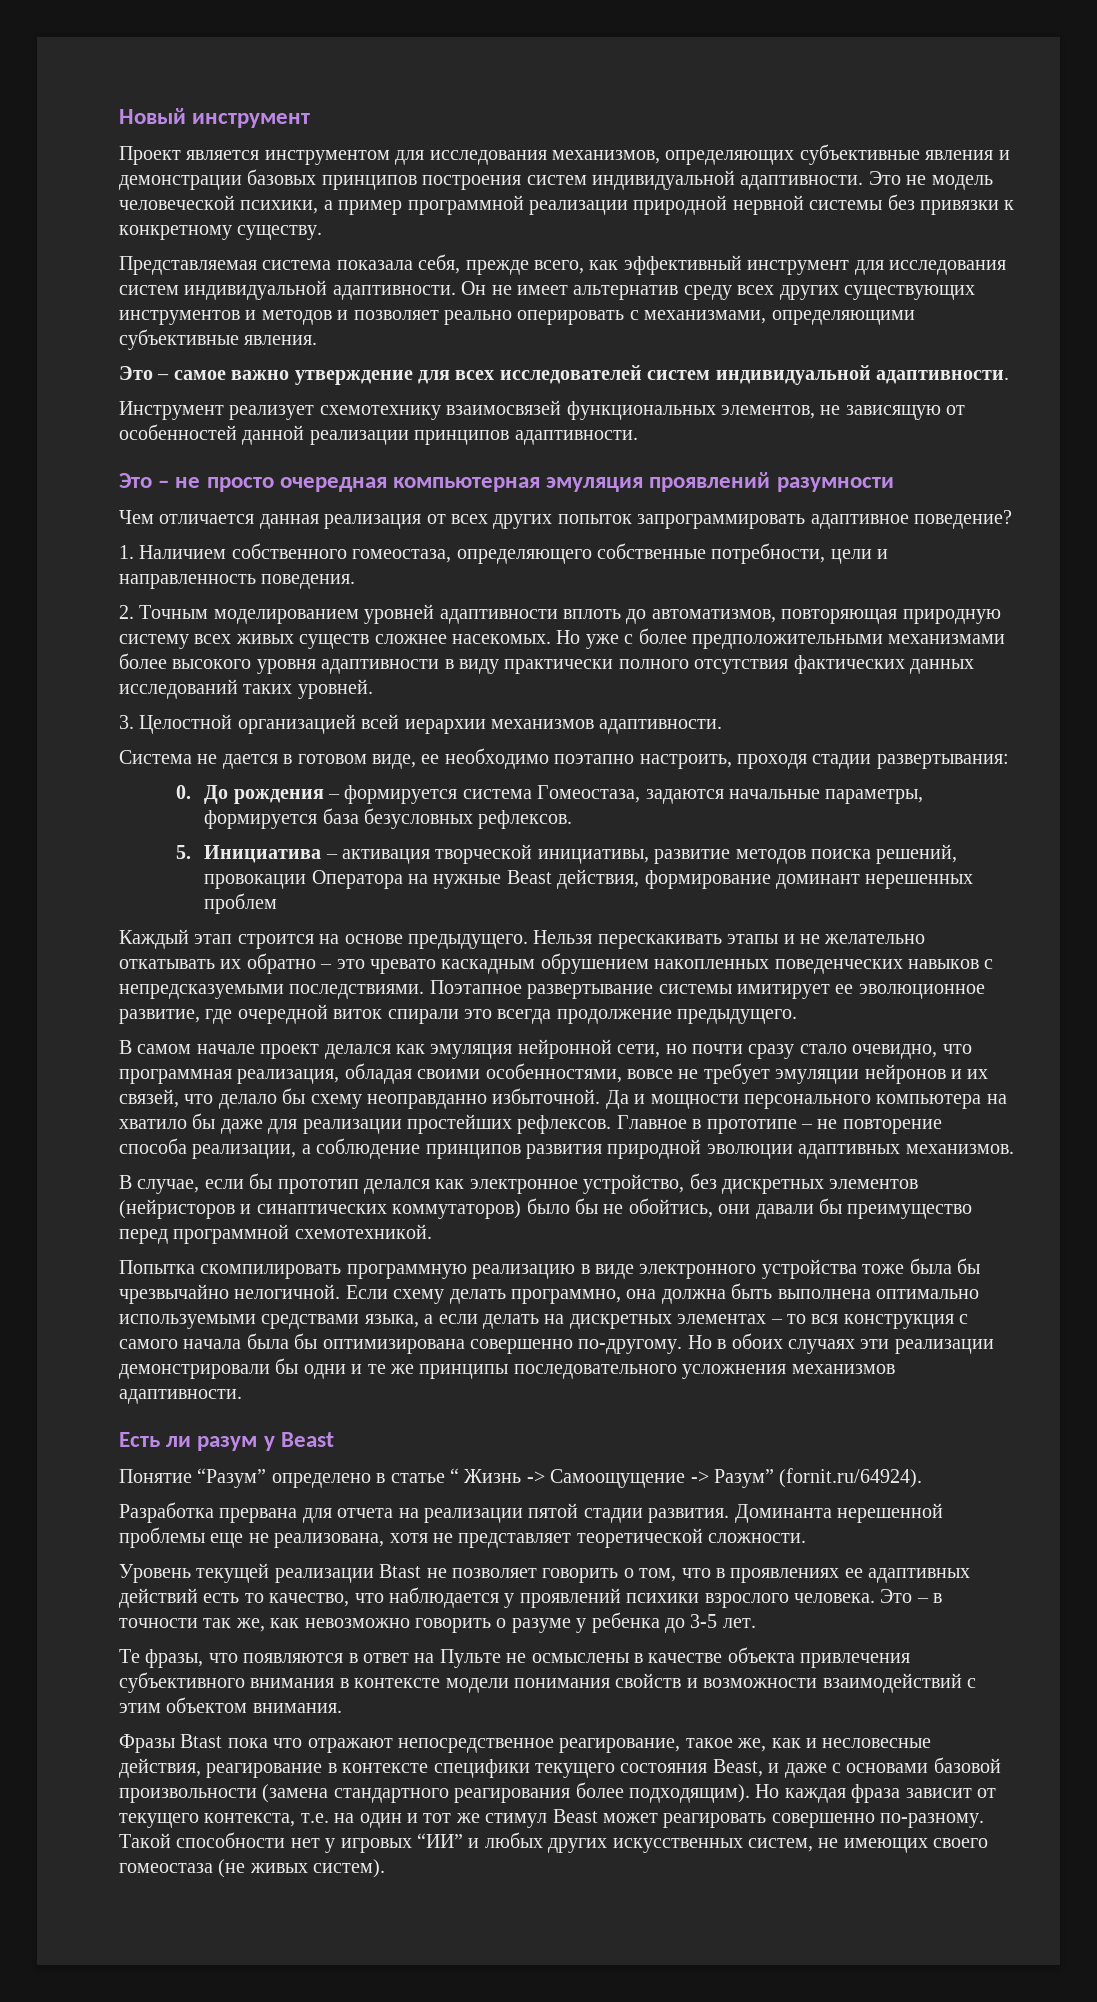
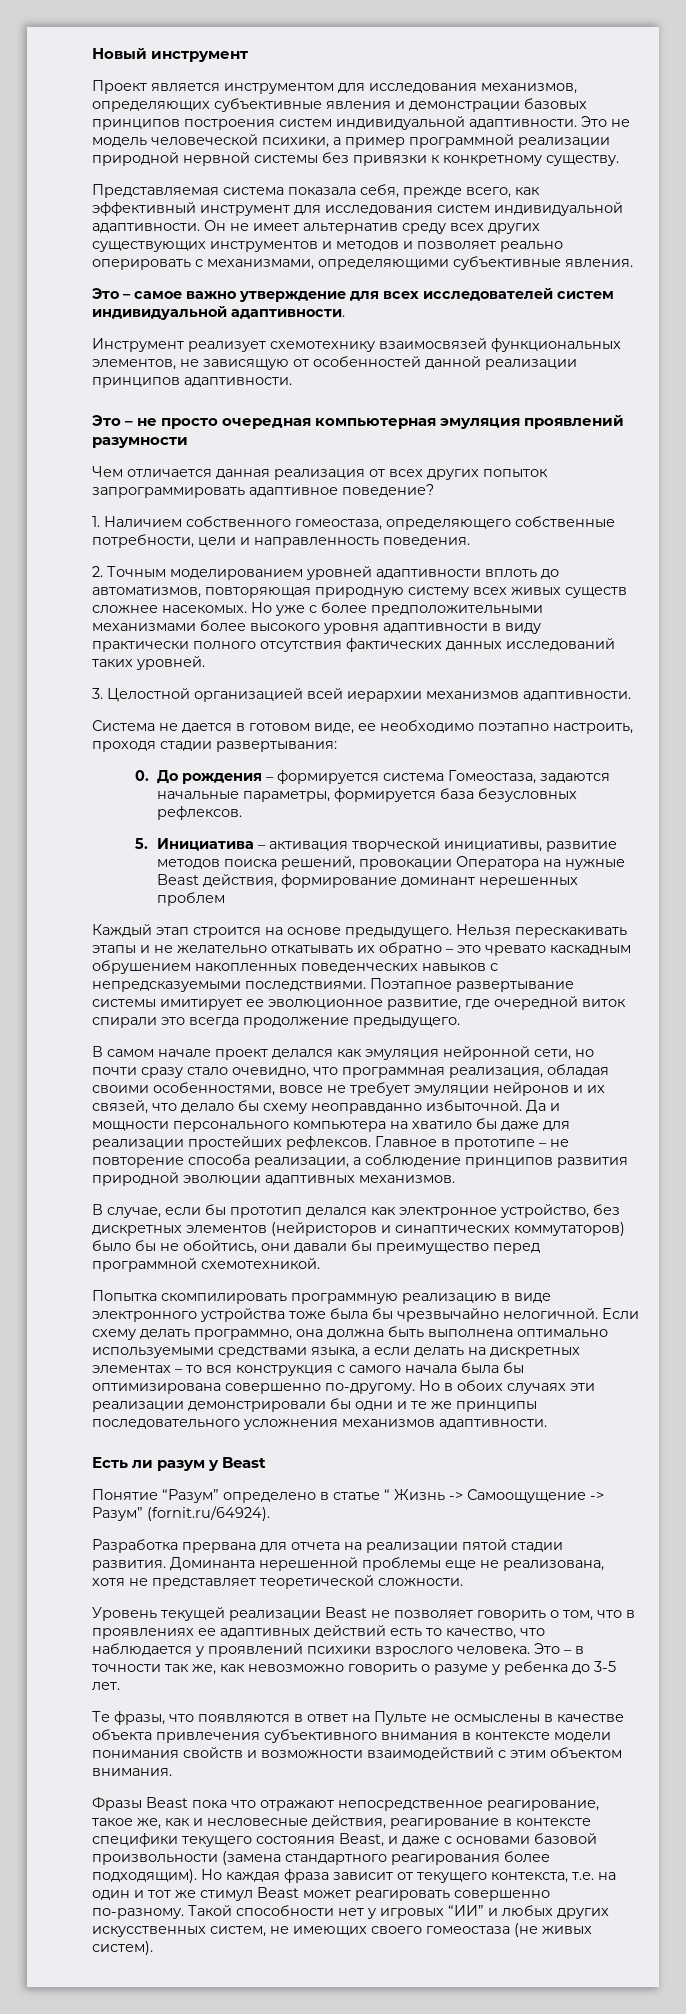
- Уровень текущей реализации Btast не позволяет говорить о том, что в проявлениях ее адаптивных действий есть то качество, что наблюдается у проявлений психики взрослого человека.
+ Уровень текущей реализации Beast не позволяет говорить о том, что в проявлениях ее адаптивных действий есть то качество, что наблюдается у проявлений психики взрослого человека.
- Фразы Btast пока что отражают непосредственное реагирование, такое же, как и несловесные действия, реагирование в контексте специфики текущего состояния Beast, и даже с основами базовой произвольности (замена стандартного реагирования более подходящим).
+ Фразы Beast пока что отражают непосредственное реагирование, такое же, как и несловесные действия, реагирование в контексте специфики текущего состояния Beast, и даже с основами базовой произвольности (замена стандартного реагирования более подходящим).

